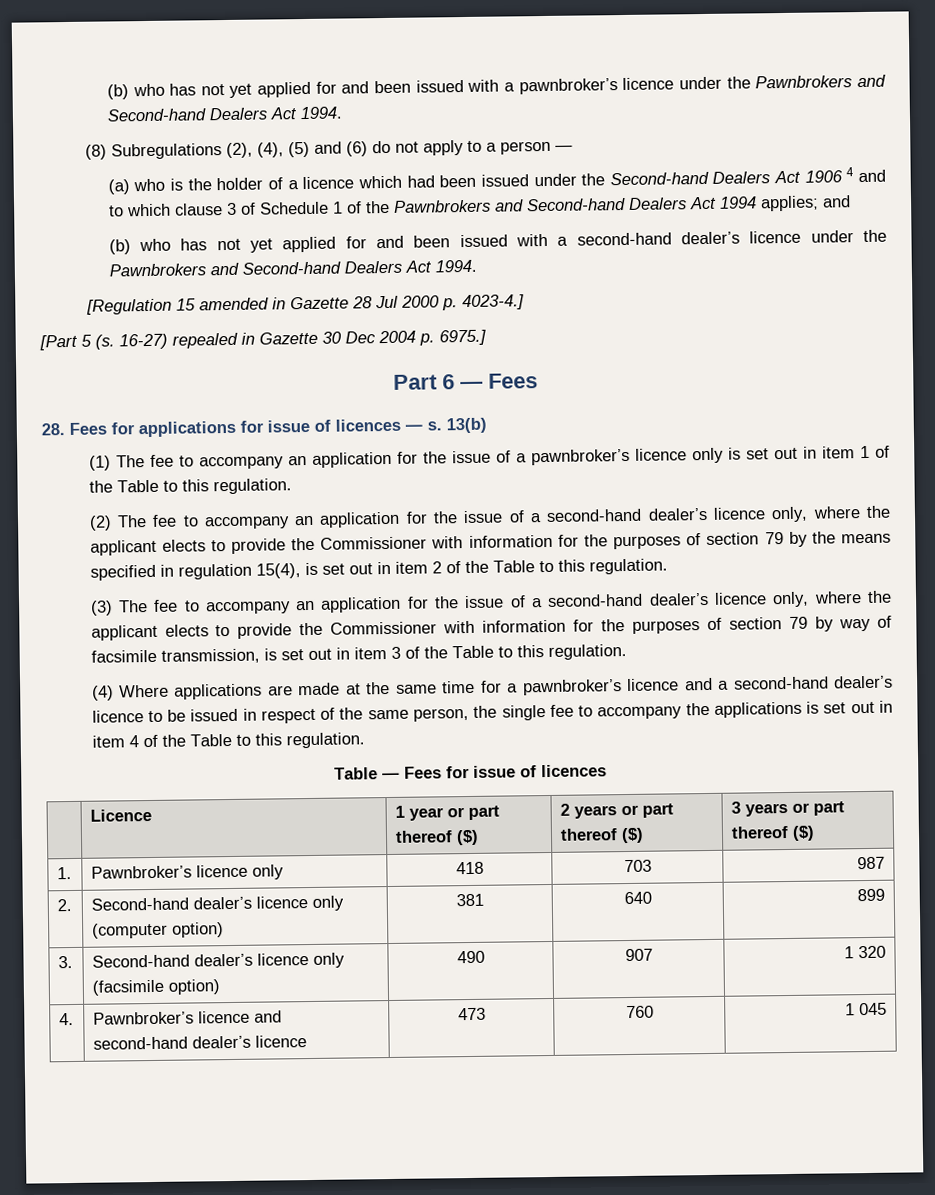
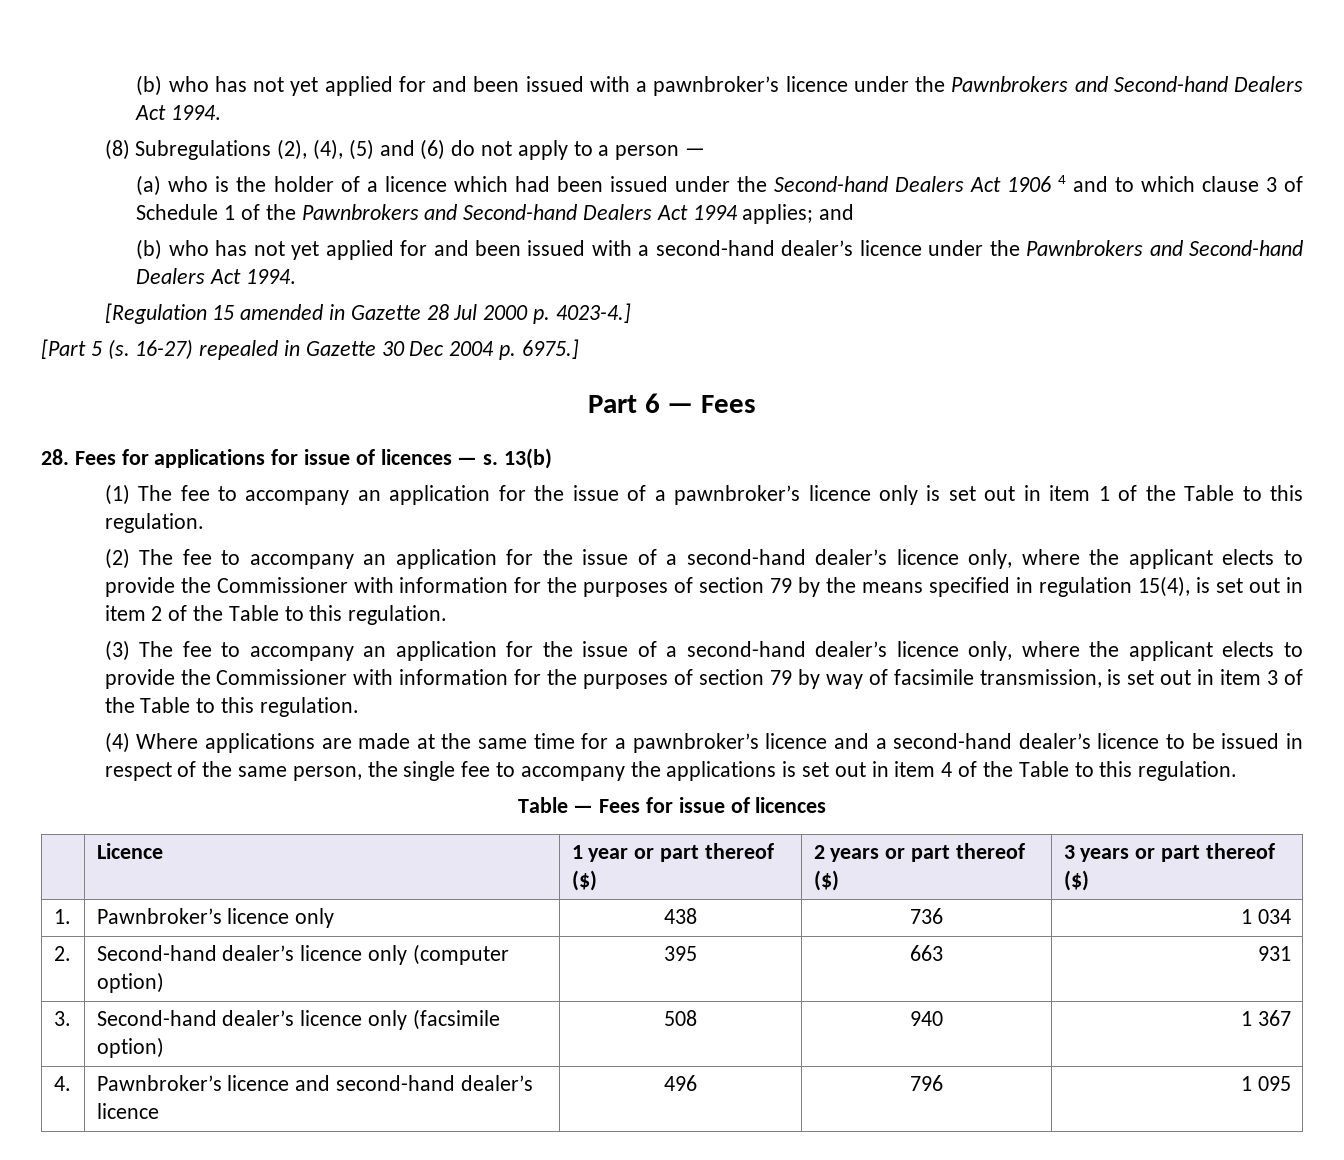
- 1. | Pawnbroker’s licence only | 418 | 703 | 987
+ 1. | Pawnbroker’s licence only | 438 | 736 | 1 034
- 2. | Second-hand dealer’s licence only (computer option) | 381 | 640 | 899
+ 2. | Second-hand dealer’s licence only (computer option) | 395 | 663 | 931
- 3. | Second-hand dealer’s licence only (facsimile option) | 490 | 907 | 1 320
+ 3. | Second-hand dealer’s licence only (facsimile option) | 508 | 940 | 1 367
- 4. | Pawnbroker’s licence and second-hand dealer’s licence | 473 | 760 | 1 045
+ 4. | Pawnbroker’s licence and second-hand dealer’s licence | 496 | 796 | 1 095

